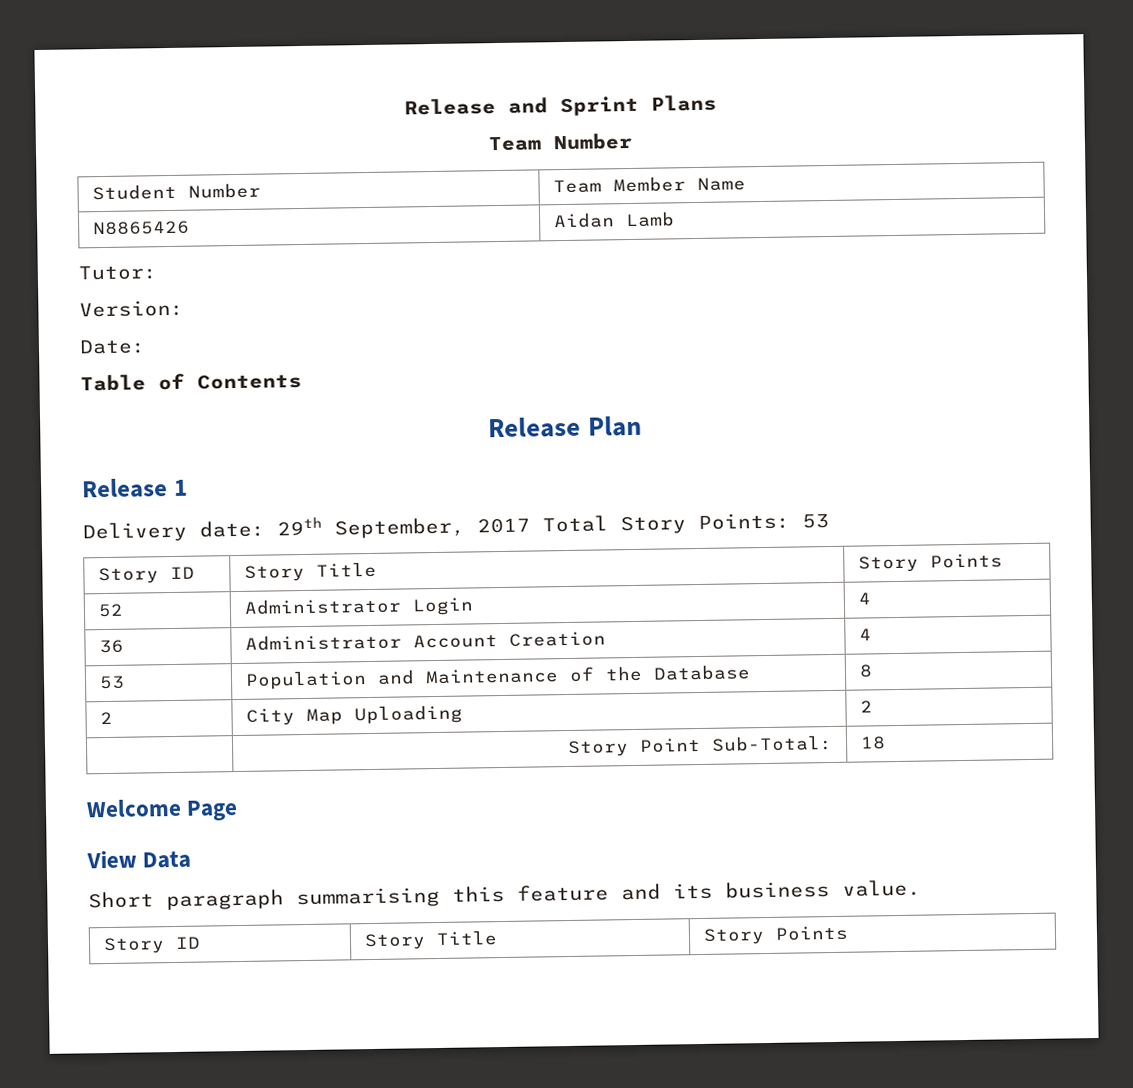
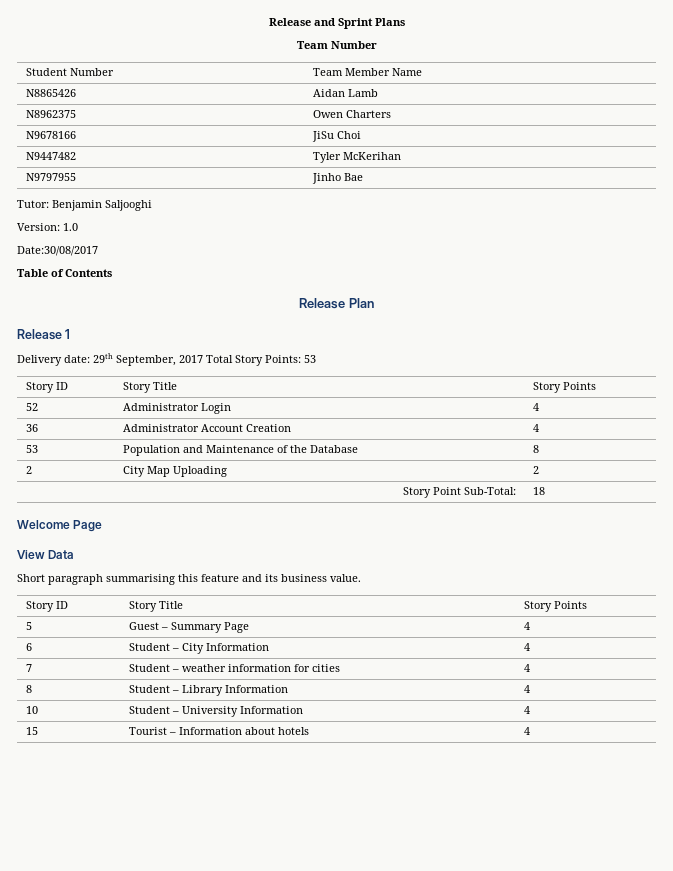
+ N8962375 | Owen Charters
+ N9678166 | JiSu Choi
+ N9447482 | Tyler McKerihan
+ N9797955 | Jinho Bae
- Tutor:
+ Tutor: Benjamin Saljooghi
- Version:
- Date:
+ Version: 1.0
+ Date:30/08/2017
+ 5 | Guest – Summary Page | 4
+ 6 | Student – City Information | 4
+ 7 | Student – weather information for cities | 4
+ 8 | Student – Library Information | 4
+ 10 | Student – University Information | 4
+ 15 | Tourist – Information about hotels | 4

